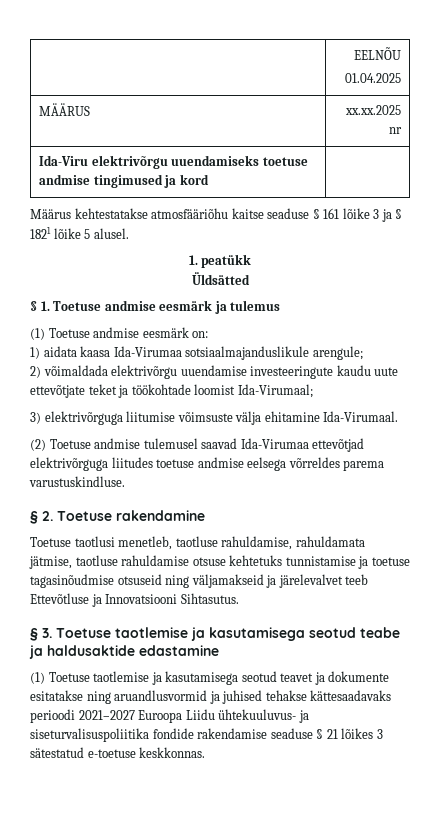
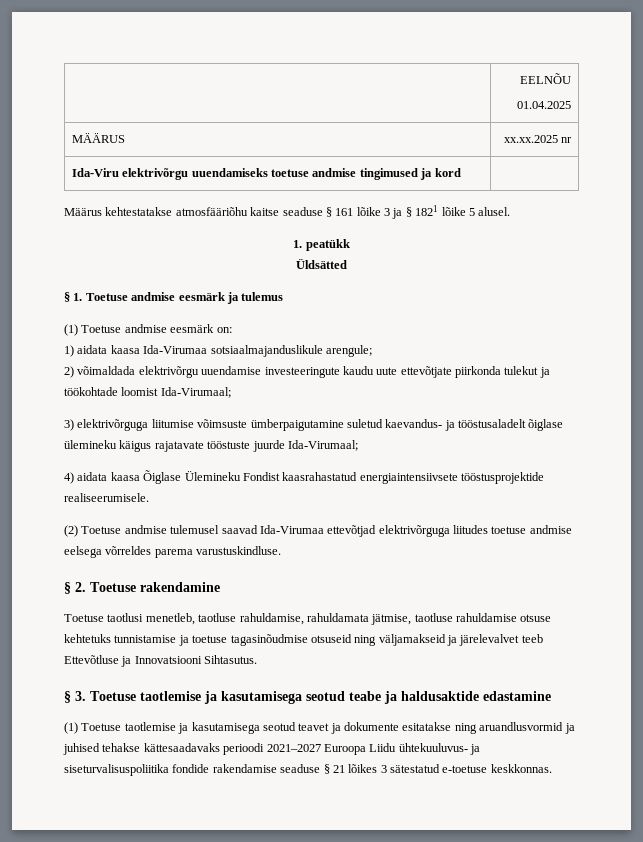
- 2) võimaldada elektrivõrgu uuendamise investeeringute kaudu uute ettevõtjate teket ja töökohtade loomist Ida-Virumaal;
+ 2) võimaldada elektrivõrgu uuendamise investeeringute kaudu uute ettevõtjate piirkonda tulekut ja töökohtade loomist Ida-Virumaal;
- 3) elektrivõrguga liitumise võimsuste välja ehitamine Ida-Virumaal.
+ 3) elektrivõrguga liitumise võimsuste ümberpaigutamine suletud kaevandus- ja tööstusaladelt õiglase ülemineku käigus rajatavate tööstuste juurde Ida-Virumaal;
+ 4) aidata kaasa Õiglase Ülemineku Fondist kaasrahastatud energiaintensiivsete tööstusprojektide realiseerumisele.

